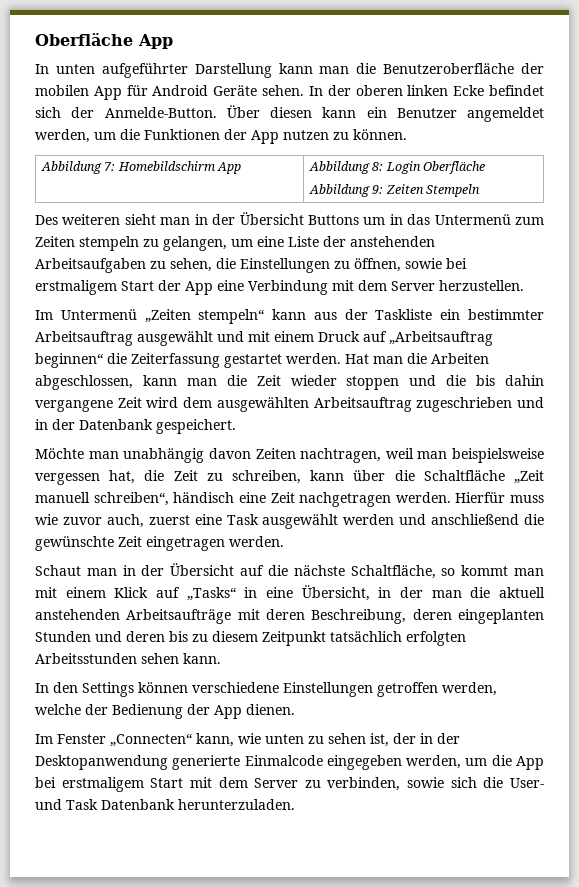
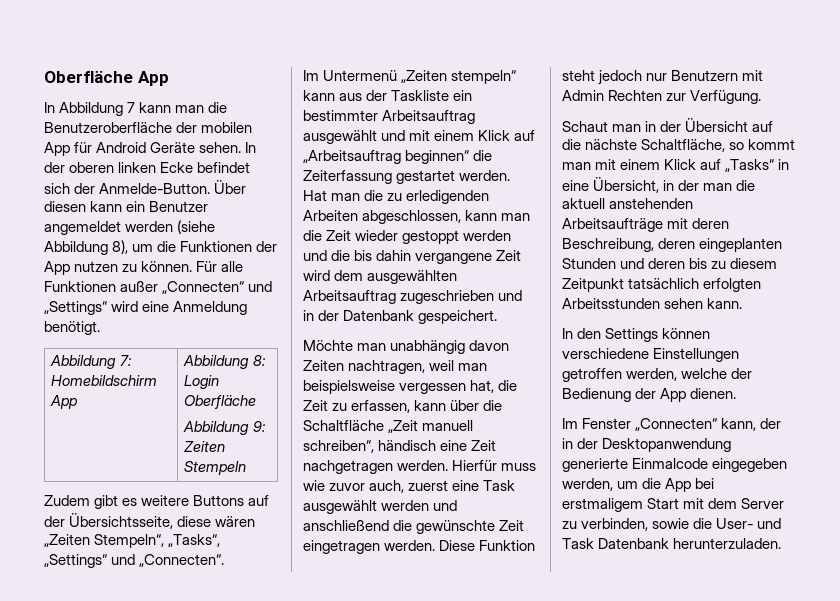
- In unten aufgeführter Darstellung kann man die Benutzeroberfläche der mobilen App für Android Geräte sehen.
+ In Abbildung 7 kann man die Benutzeroberfläche der mobilen App für Android Geräte sehen.
- Über diesen kann ein Benutzer angemeldet werden, um die Funktionen der App nutzen zu können.
+ Über diesen kann ein Benutzer angemeldet werden (siehe Abbildung 8), um die Funktionen der App nutzen zu können. Für alle Funktionen außer „Connecten“ und „Settings“ wird eine Anmeldung benötigt.
- Des weiteren sieht man in der Übersicht Buttons um in das Untermenü zum Zeiten stempeln zu gelangen, um eine Liste der anstehenden Arbeitsaufgaben zu sehen, die Einstellungen zu öffnen, sowie bei erstmaligem Start der App eine Verbindung mit dem Server herzustellen.
+ Zudem gibt es weitere Buttons auf der Übersichtsseite, diese wären „Zeiten Stempeln“, „Tasks“, „Settings“ und „Connecten“.
- Im Untermenü „Zeiten stempeln“ kann aus der Taskliste ein bestimmter Arbeitsauftrag ausgewählt und mit einem Druck auf „Arbeitsauftrag beginnen“ die Zeiterfassung gestartet werden.
+ Im Untermenü „Zeiten stempeln“ kann aus der Taskliste ein bestimmter Arbeitsauftrag ausgewählt und mit einem Klick auf „Arbeitsauftrag beginnen“ die Zeiterfassung gestartet werden.
- Hat man die Arbeiten abgeschlossen, kann man die Zeit wieder stoppen und die bis dahin vergangene Zeit wird dem ausgewählten Arbeitsauftrag zugeschrieben und in der Datenbank gespeichert.
+ Hat man die zu erledigenden Arbeiten abgeschlossen, kann man die Zeit wieder gestoppt werden und die bis dahin vergangene Zeit wird dem ausgewählten Arbeitsauftrag zugeschrieben und in der Datenbank gespeichert.
- Möchte man unabhängig davon Zeiten nachtragen, weil man beispielsweise vergessen hat, die Zeit zu schreiben, kann über die Schaltfläche „Zeit manuell schreiben“, händisch eine Zeit nachgetragen werden.
+ Möchte man unabhängig davon Zeiten nachtragen, weil man beispielsweise vergessen hat, die Zeit zu erfassen, kann über die Schaltfläche „Zeit manuell schreiben“, händisch eine Zeit nachgetragen werden.
+ Diese Funktion steht jedoch nur Benutzern mit Admin Rechten zur Verfügung.
- Im Fenster „Connecten“ kann, wie unten zu sehen ist, der in der Desktopanwendung generierte Einmalcode eingegeben werden, um die App bei erstmaligem Start mit dem Server zu verbinden, sowie sich die User- und Task Datenbank herunterzuladen.
+ Im Fenster „Connecten“ kann, der in der Desktopanwendung generierte Einmalcode eingegeben werden, um die App bei erstmaligem Start mit dem Server zu verbinden, sowie die User- und Task Datenbank herunterzuladen.

